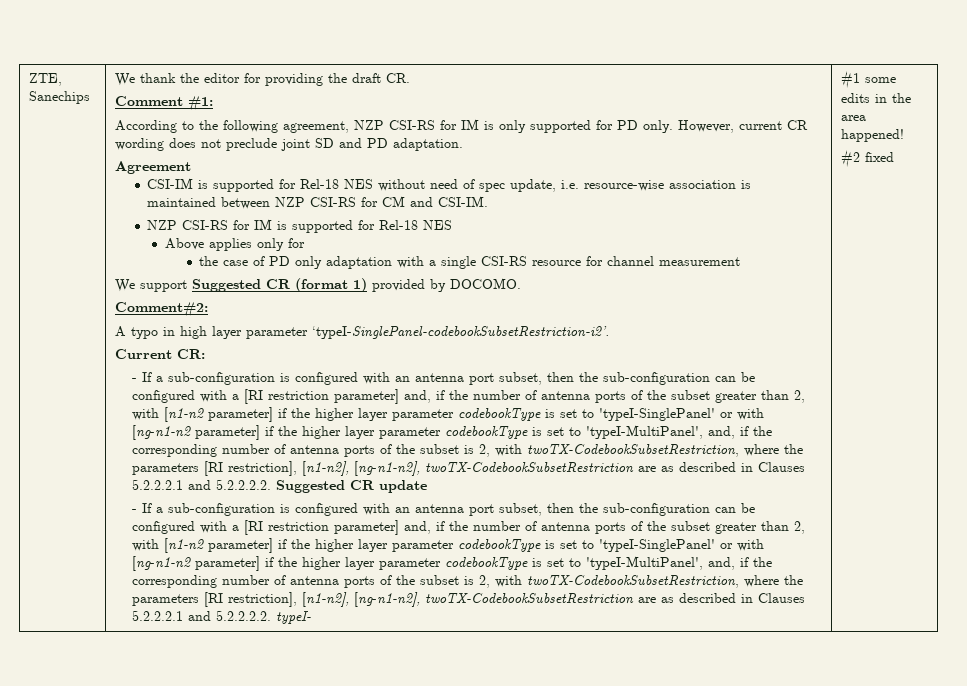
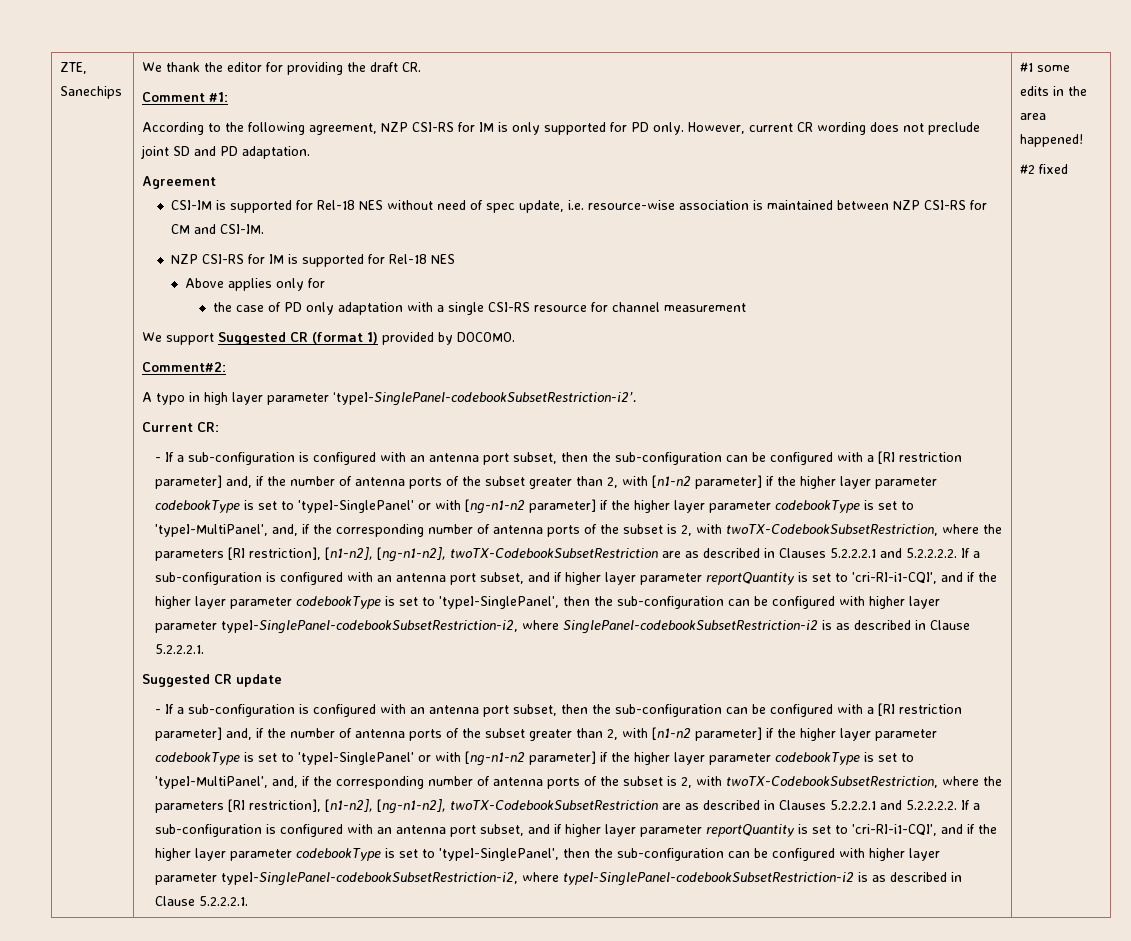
- - If a sub-configuration is configured with an antenna port subset, then the sub-configuration can be configured with a [RI restriction parameter] and, if the number of antenna ports of the subset greater than 2, with [n1-n2 parameter] if the higher layer parameter codebookType is set to 'typeI-SinglePanel' or with [ng-n1-n2 parameter] if the higher layer parameter codebookType is set to 'typeI-MultiPanel', and, if the corresponding number of antenna ports of the subset is 2, with twoTX-CodebookSubsetRestriction, where the parameters [RI restriction], [n1-n2], [ng-n1-n2], twoTX-CodebookSubsetRestriction are as described in Clauses 5.2.2.2.1 and 5.2.2.2.2. Suggested CR update
+ - If a sub-configuration is configured with an antenna port subset, then the sub-configuration can be configured with a [RI restriction parameter] and, if the number of antenna ports of the subset greater than 2, with [n1-n2 parameter] if the higher layer parameter codebookType is set to 'typeI-SinglePanel' or with [ng-n1-n2 parameter] if the higher layer parameter codebookType is set to 'typeI-MultiPanel', and, if the corresponding number of antenna ports of the subset is 2, with twoTX-CodebookSubsetRestriction, where the parameters [RI restriction], [n1-n2], [ng-n1-n2], twoTX-CodebookSubsetRestriction are as described in Clauses 5.2.2.2.1 and 5.2.2.2.2. If a sub-configuration is configured with an antenna port subset, and if higher layer parameter reportQuantity is set to 'cri-RI-i1-CQI', and if the higher layer parameter codebookType is set to 'typeI-SinglePanel', then the sub-configuration can be configured with higher layer parameter typeI-SinglePanel-codebookSubsetRestriction-i2, where SinglePanel-codebookSubsetRestriction-i2 is as described in Clause 5.2.2.2.1.
+ Suggested CR update
- - If a sub-configuration is configured with an antenna port subset, then the sub-configuration can be configured with a [RI restriction parameter] and, if the number of antenna ports of the subset greater than 2, with [n1-n2 parameter] if the higher layer parameter codebookType is set to 'typeI-SinglePanel' or with [ng-n1-n2 parameter] if the higher layer parameter codebookType is set to 'typeI-MultiPanel', and, if the corresponding number of antenna ports of the subset is 2, with twoTX-CodebookSubsetRestriction, where the parameters [RI restriction], [n1-n2], [ng-n1-n2], twoTX-CodebookSubsetRestriction are as described in Clauses 5.2.2.2.1 and 5.2.2.2.2. typeI-
+ - If a sub-configuration is configured with an antenna port subset, then the sub-configuration can be configured with a [RI restriction parameter] and, if the number of antenna ports of the subset greater than 2, with [n1-n2 parameter] if the higher layer parameter codebookType is set to 'typeI-SinglePanel' or with [ng-n1-n2 parameter] if the higher layer parameter codebookType is set to 'typeI-MultiPanel', and, if the corresponding number of antenna ports of the subset is 2, with twoTX-CodebookSubsetRestriction, where the parameters [RI restriction], [n1-n2], [ng-n1-n2], twoTX-CodebookSubsetRestriction are as described in Clauses 5.2.2.2.1 and 5.2.2.2.2. If a sub-configuration is configured with an antenna port subset, and if higher layer parameter reportQuantity is set to 'cri-RI-i1-CQI', and if the higher layer parameter codebookType is set to 'typeI-SinglePanel', then the sub-configuration can be configured with higher layer parameter typeI-SinglePanel-codebookSubsetRestriction-i2, where typeI-SinglePanel-codebookSubsetRestriction-i2 is as described in Clause 5.2.2.2.1.

